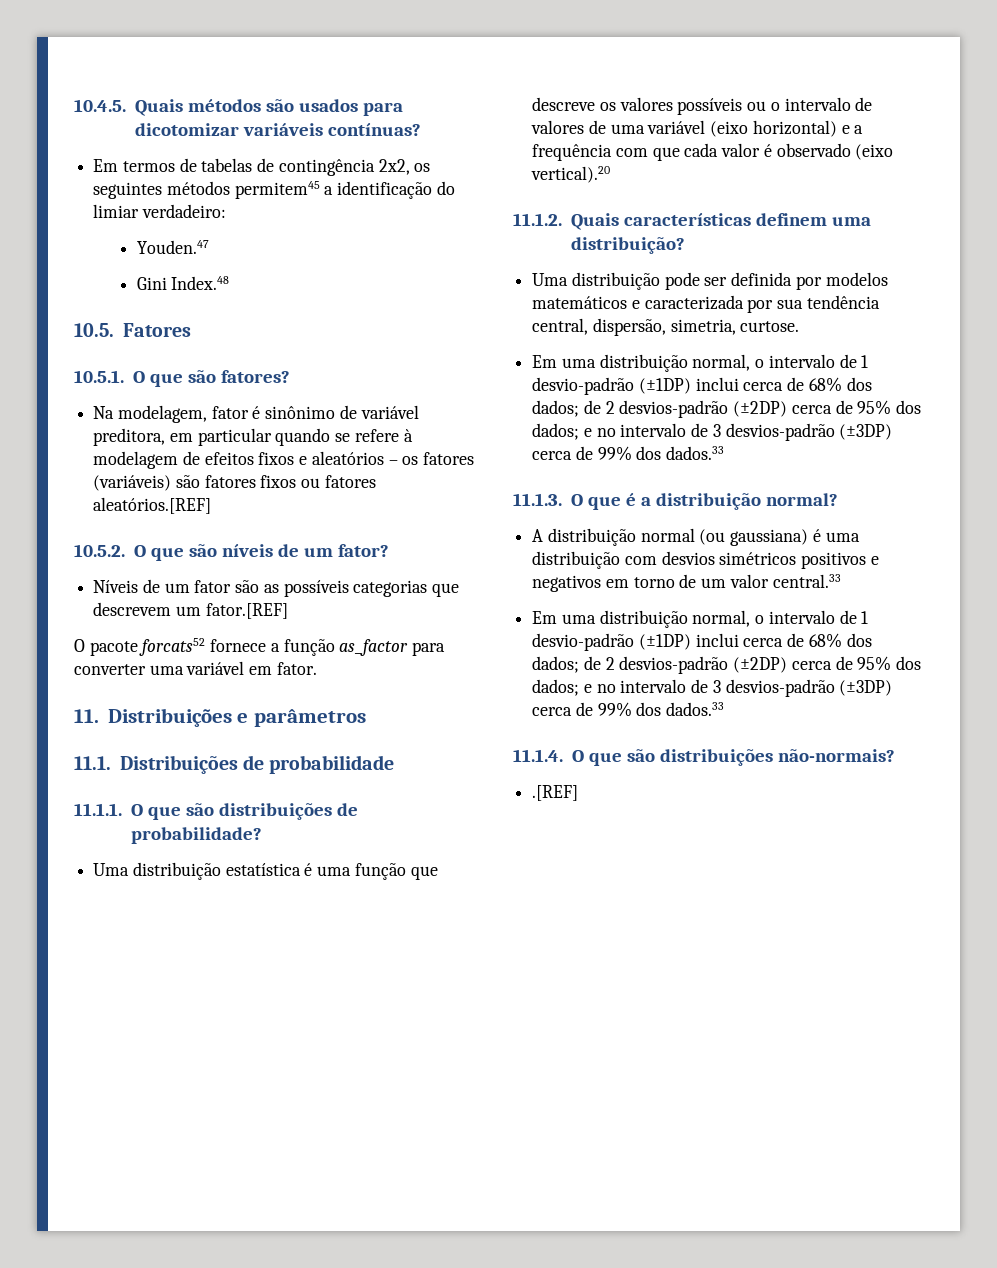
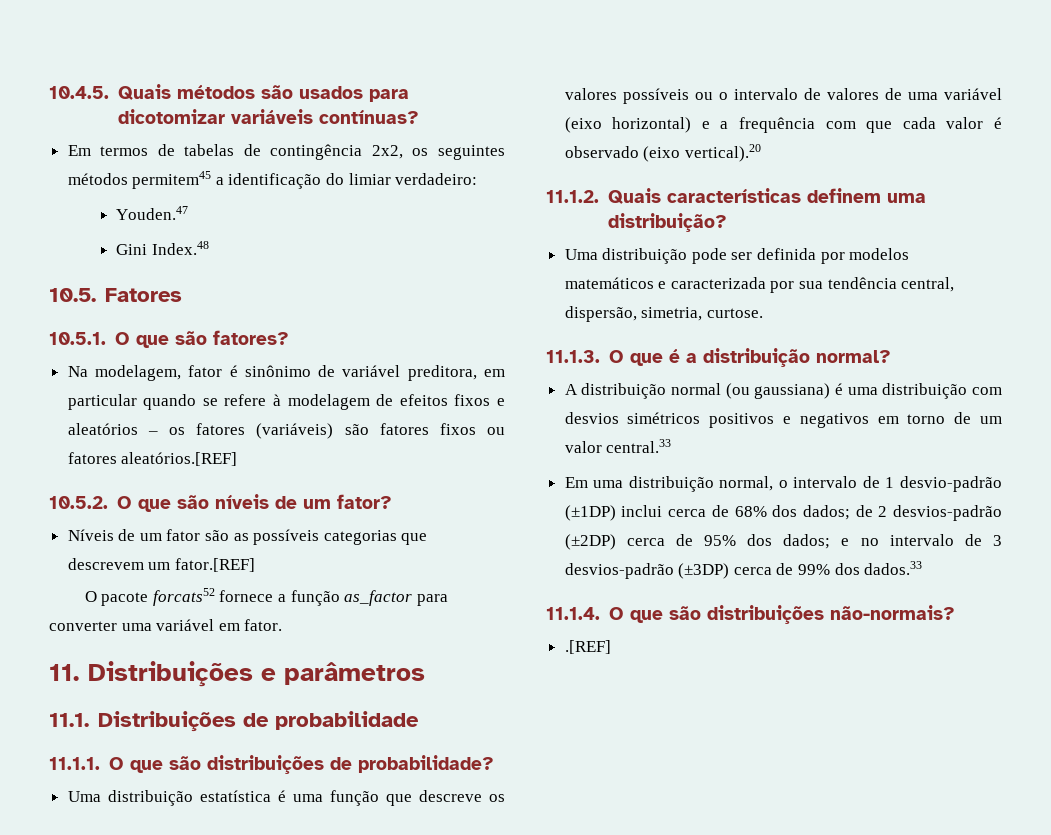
  Uma distribuição pode ser definida por modelos matemáticos e caracterizada por sua tendência central, dispersão, simetria, curtose.
- Em uma distribuição normal, o intervalo de 1 desvio-padrão (±1DP) inclui cerca de 68% dos dados; de 2 desvios-padrão (±2DP) cerca de 95% dos dados; e no intervalo de 3 desvios-padrão (±3DP) cerca de 99% dos dados.33

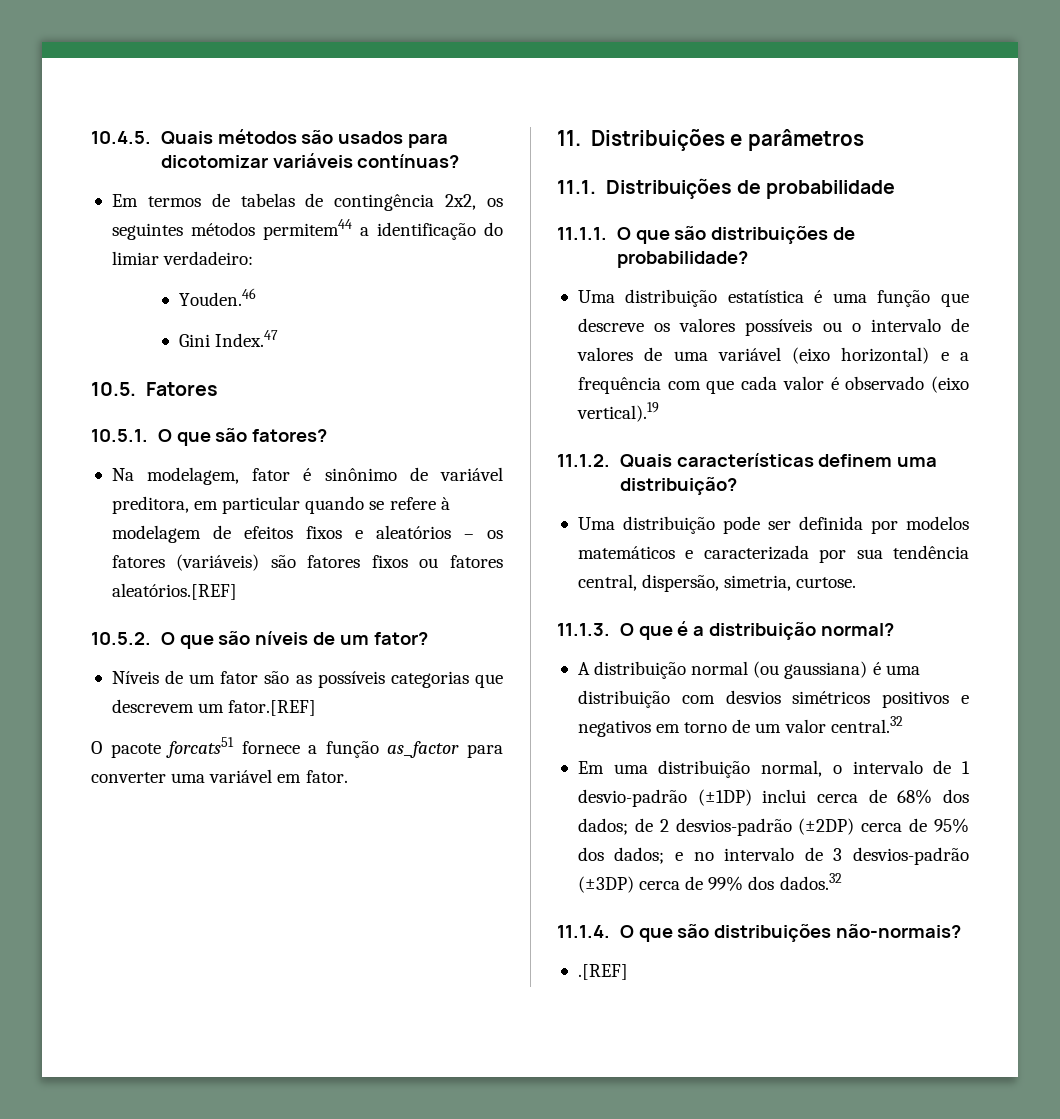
- Em termos de tabelas de contingência 2x2, os seguintes métodos permitem45 a identificação do limiar verdadeiro:
+ Em termos de tabelas de contingência 2x2, os seguintes métodos permitem44 a identificação do limiar verdadeiro:
- Youden.47
+ Youden.46
- Gini Index.48
+ Gini Index.47
- O pacote forcats52 fornece a função as_factor para converter uma variável em fator.
+ O pacote forcats51 fornece a função as_factor para converter uma variável em fator.
- Uma distribuição estatística é uma função que descreve os valores possíveis ou o intervalo de valores de uma variável (eixo horizontal) e a frequência com que cada valor é observado (eixo vertical).20
+ Uma distribuição estatística é uma função que descreve os valores possíveis ou o intervalo de valores de uma variável (eixo horizontal) e a frequência com que cada valor é observado (eixo vertical).19
- A distribuição normal (ou gaussiana) é uma distribuição com desvios simétricos positivos e negativos em torno de um valor central.33
+ A distribuição normal (ou gaussiana) é uma distribuição com desvios simétricos positivos e negativos em torno de um valor central.32
- Em uma distribuição normal, o intervalo de 1 desvio-padrão (±1DP) inclui cerca de 68% dos dados; de 2 desvios-padrão (±2DP) cerca de 95% dos dados; e no intervalo de 3 desvios-padrão (±3DP) cerca de 99% dos dados.33
+ Em uma distribuição normal, o intervalo de 1 desvio-padrão (±1DP) inclui cerca de 68% dos dados; de 2 desvios-padrão (±2DP) cerca de 95% dos dados; e no intervalo de 3 desvios-padrão (±3DP) cerca de 99% dos dados.32

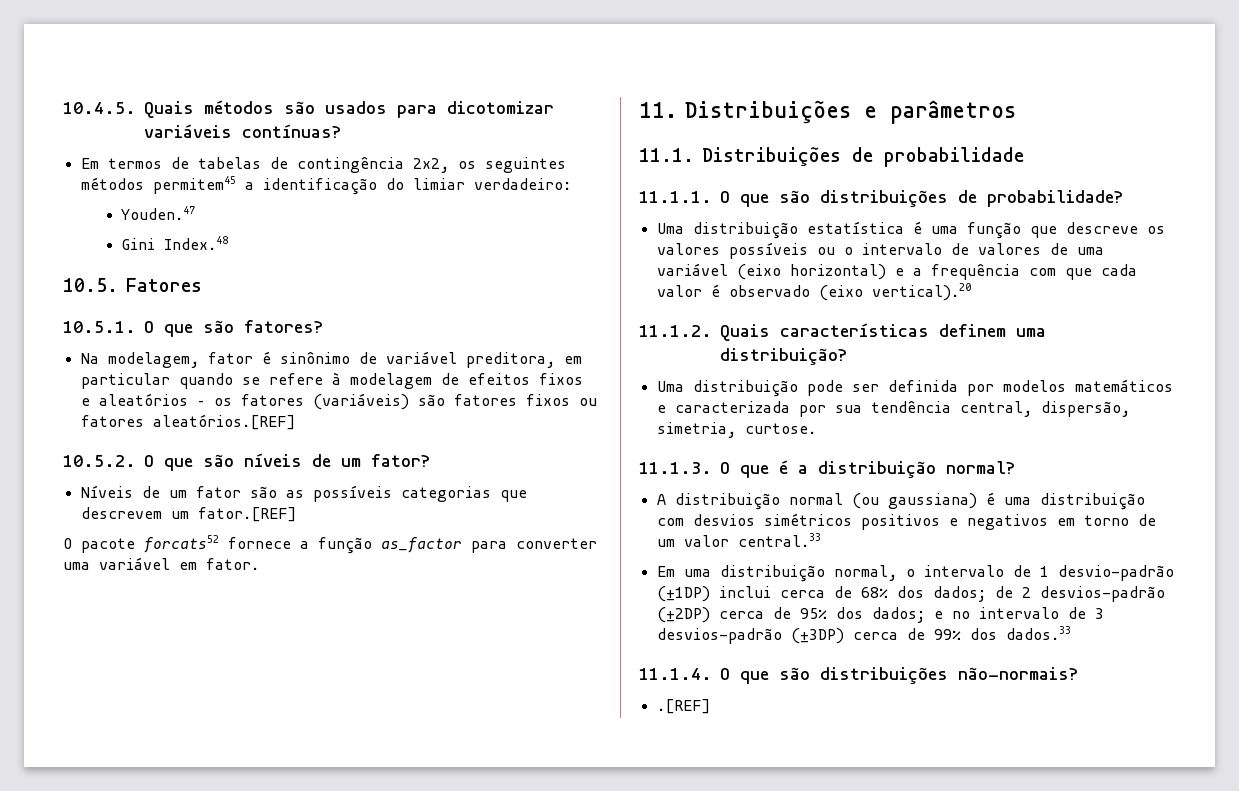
- Em termos de tabelas de contingência 2x2, os seguintes métodos permitem44 a identificação do limiar verdadeiro:
+ Em termos de tabelas de contingência 2x2, os seguintes métodos permitem45 a identificação do limiar verdadeiro:
- Youden.46
+ Youden.47
- Gini Index.47
+ Gini Index.48
- O pacote forcats51 fornece a função as_factor para converter uma variável em fator.
+ O pacote forcats52 fornece a função as_factor para converter uma variável em fator.
- Uma distribuição estatística é uma função que descreve os valores possíveis ou o intervalo de valores de uma variável (eixo horizontal) e a frequência com que cada valor é observado (eixo vertical).19
+ Uma distribuição estatística é uma função que descreve os valores possíveis ou o intervalo de valores de uma variável (eixo horizontal) e a frequência com que cada valor é observado (eixo vertical).20
- A distribuição normal (ou gaussiana) é uma distribuição com desvios simétricos positivos e negativos em torno de um valor central.32
+ A distribuição normal (ou gaussiana) é uma distribuição com desvios simétricos positivos e negativos em torno de um valor central.33
- Em uma distribuição normal, o intervalo de 1 desvio-padrão (±1DP) inclui cerca de 68% dos dados; de 2 desvios-padrão (±2DP) cerca de 95% dos dados; e no intervalo de 3 desvios-padrão (±3DP) cerca de 99% dos dados.32
+ Em uma distribuição normal, o intervalo de 1 desvio-padrão (±1DP) inclui cerca de 68% dos dados; de 2 desvios-padrão (±2DP) cerca de 95% dos dados; e no intervalo de 3 desvios-padrão (±3DP) cerca de 99% dos dados.33

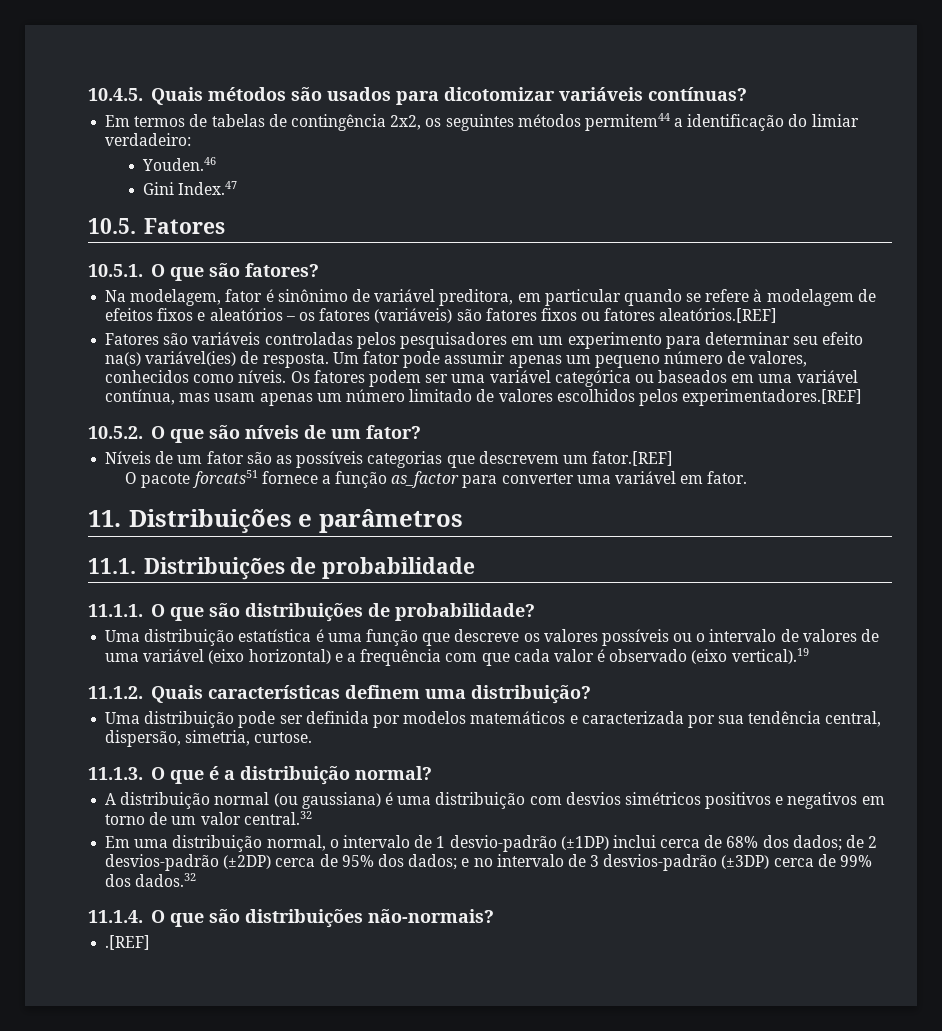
- Em termos de tabelas de contingência 2x2, os seguintes métodos permitem45 a identificação do limiar verdadeiro:
+ Em termos de tabelas de contingência 2x2, os seguintes métodos permitem44 a identificação do limiar verdadeiro:
- Youden.47
+ Youden.46
- Gini Index.48
+ Gini Index.47
+ Fatores são variáveis controladas pelos pesquisadores em um experimento para determinar seu efeito na(s) variável(ies) de resposta. Um fator pode assumir apenas um pequeno número de valores, conhecidos como níveis. Os fatores podem ser uma variável categórica ou baseados em uma variável contínua, mas usam apenas um número limitado de valores escolhidos pelos experimentadores.[REF]
- O pacote forcats52 fornece a função as_factor para converter uma variável em fator.
+ O pacote forcats51 fornece a função as_factor para converter uma variável em fator.
- Uma distribuição estatística é uma função que descreve os valores possíveis ou o intervalo de valores de uma variável (eixo horizontal) e a frequência com que cada valor é observado (eixo vertical).20
+ Uma distribuição estatística é uma função que descreve os valores possíveis ou o intervalo de valores de uma variável (eixo horizontal) e a frequência com que cada valor é observado (eixo vertical).19
- A distribuição normal (ou gaussiana) é uma distribuição com desvios simétricos positivos e negativos em torno de um valor central.33
+ A distribuição normal (ou gaussiana) é uma distribuição com desvios simétricos positivos e negativos em torno de um valor central.32
- Em uma distribuição normal, o intervalo de 1 desvio-padrão (±1DP) inclui cerca de 68% dos dados; de 2 desvios-padrão (±2DP) cerca de 95% dos dados; e no intervalo de 3 desvios-padrão (±3DP) cerca de 99% dos dados.33
+ Em uma distribuição normal, o intervalo de 1 desvio-padrão (±1DP) inclui cerca de 68% dos dados; de 2 desvios-padrão (±2DP) cerca de 95% dos dados; e no intervalo de 3 desvios-padrão (±3DP) cerca de 99% dos dados.32

